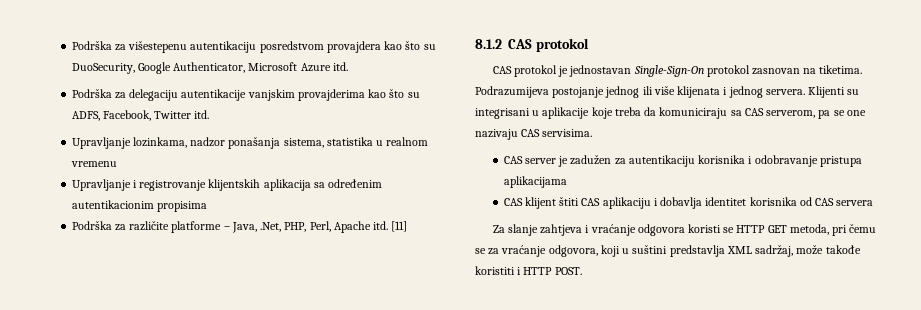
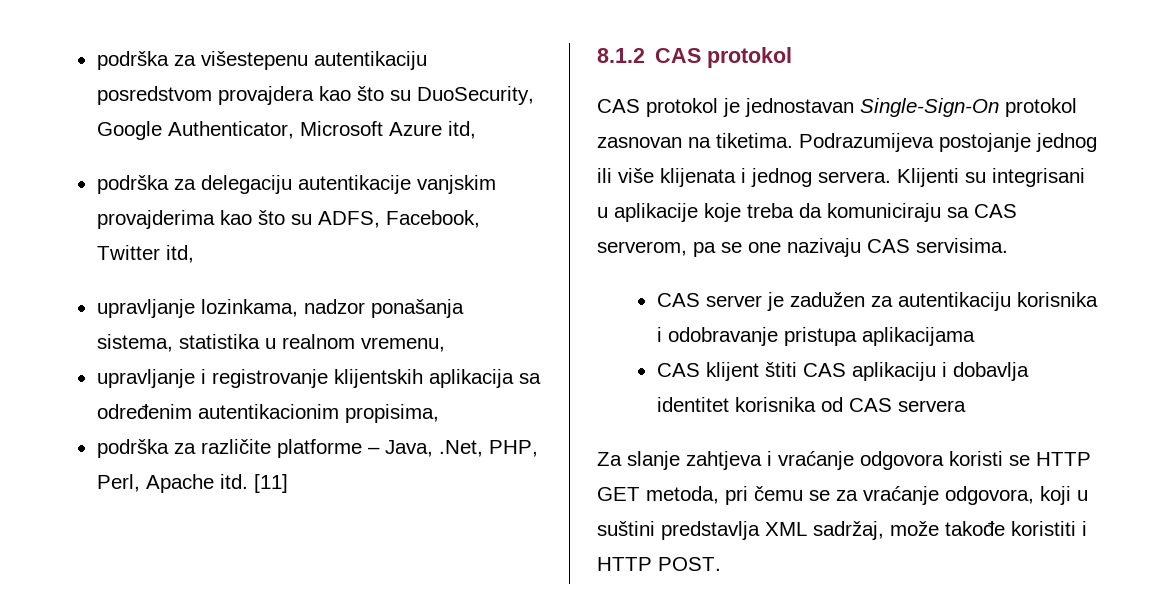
- Podrška za višestepenu autentikaciju posredstvom provajdera kao što su DuoSecurity, Google Authenticator, Microsoft Azure itd.
- Podrška za delegaciju autentikacije vanjskim provajderima kao što su ADFS, Facebook, Twitter itd.
- Upravljanje lozinkama, nadzor ponašanja sistema, statistika u realnom vremenu
- Upravljanje i registrovanje klijentskih aplikacija sa određenim autentikacionim propisima
- Podrška za različite platforme – Java, .Net, PHP, Perl, Apache itd.
+ podrška za višestepenu autentikaciju posredstvom provajdera kao što su DuoSecurity, Google Authenticator, Microsoft Azure itd,
+ podrška za delegaciju autentikacije vanjskim provajderima kao što su ADFS, Facebook, Twitter itd,
+ upravljanje lozinkama, nadzor ponašanja sistema, statistika u realnom vremenu,
+ upravljanje i registrovanje klijentskih aplikacija sa određenim autentikacionim propisima,
+ podrška za različite platforme – Java, .Net, PHP, Perl, Apache itd.

